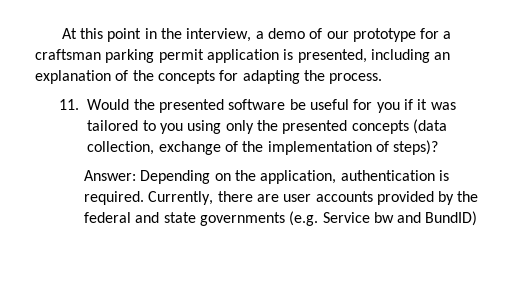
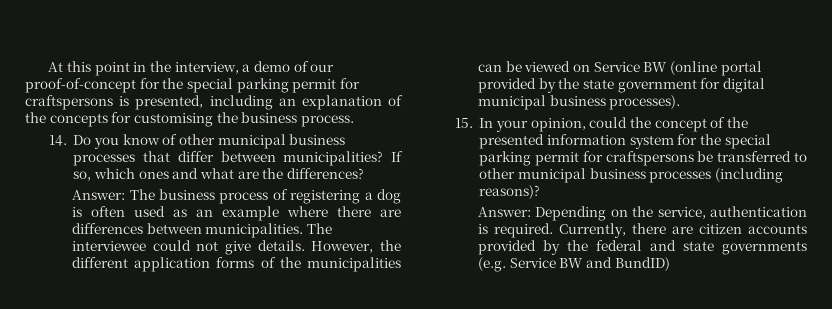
- At this point in the interview, a demo of our prototype for a craftsman parking permit application is presented, including an explanation of the concepts for adapting the process.
- 11. Would the presented software be useful for you if it was tailored to you using only the presented concepts (data collection, exchange of the implementation of steps)?
+ At this point in the interview, a demo of our proof-of-concept for the special parking permit for craftspersons is presented, including an explanation of the concepts for customising the business process.
+ 14. Do you know of other municipal business processes that differ between municipalities? If so, which ones and what are the differences?
+ Answer: The business process of registering a dog is often used as an example where there are differences between municipalities. The interviewee could not give details. However, the different application forms of the municipalities can be viewed on Service BW (online portal provided by the state government for digital municipal business processes).
+ 15. In your opinion, could the concept of the presented information system for the special parking permit for craftspersons be transferred to other municipal business processes (including reasons)?
- Answer: Depending on the application, authentication is required.
+ Answer: Depending on the service, authentication is required.
- Currently, there are user accounts provided by the federal and state governments (e.g. Service bw and BundID)
+ Currently, there are citizen accounts provided by the federal and state governments (e.g. Service BW and BundID)

